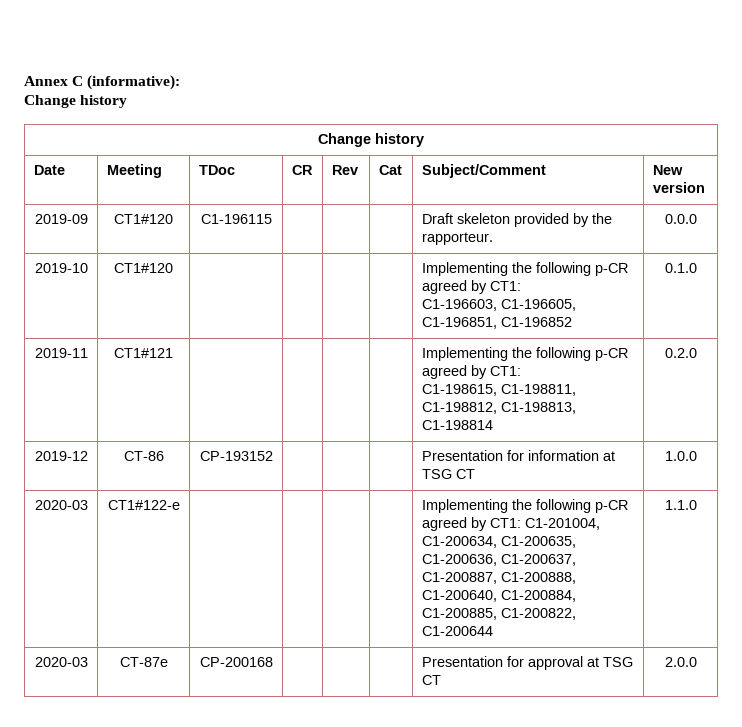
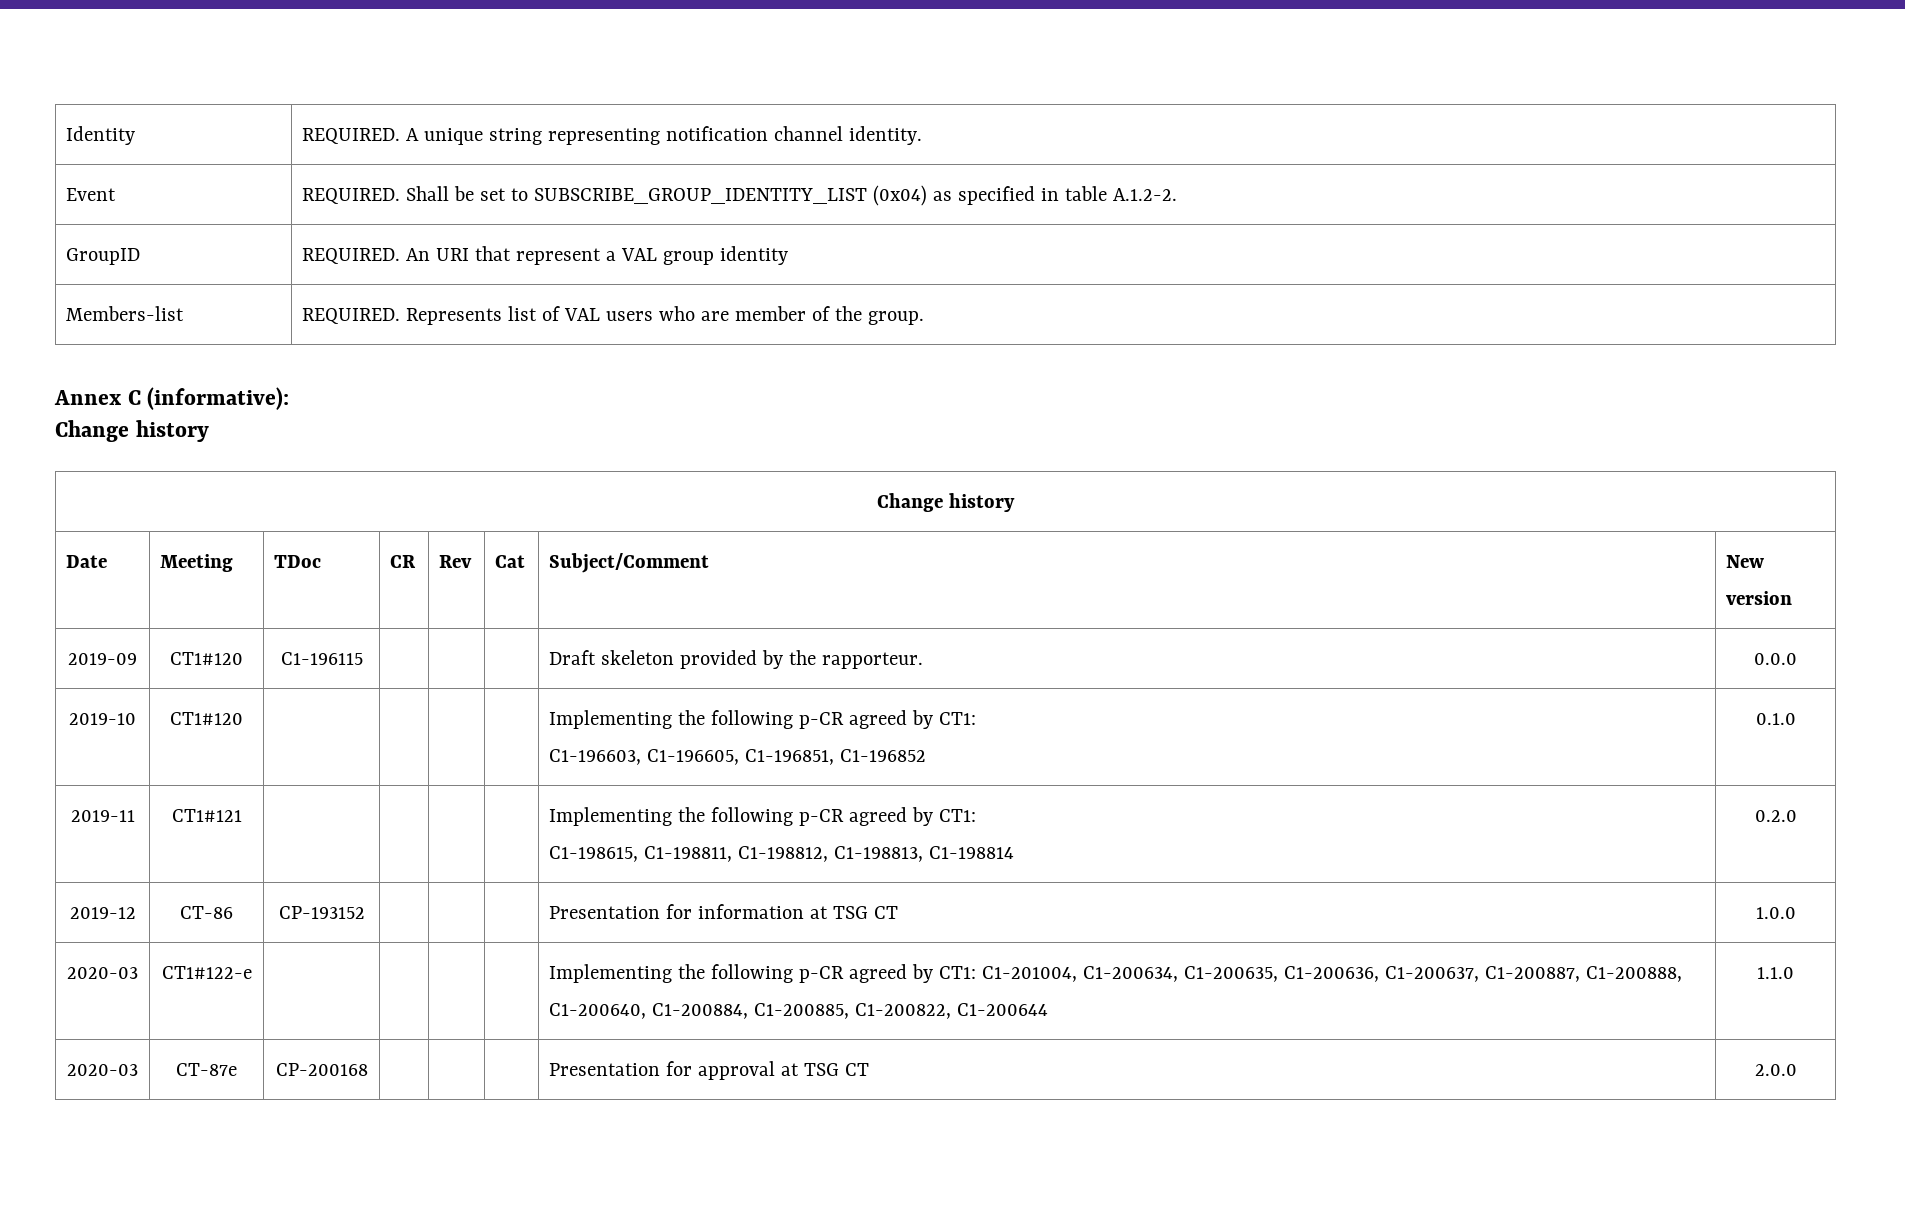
+ Identity | REQUIRED. A unique string representing notification channel identity.
+ Event | REQUIRED. Shall be set to SUBSCRIBE_GROUP_IDENTITY_LIST (0x04) as specified in table A.1.2-2.
+ GroupID | REQUIRED. An URI that represent a VAL group identity
+ Members-list | REQUIRED. Represents list of VAL users who are member of the group.

